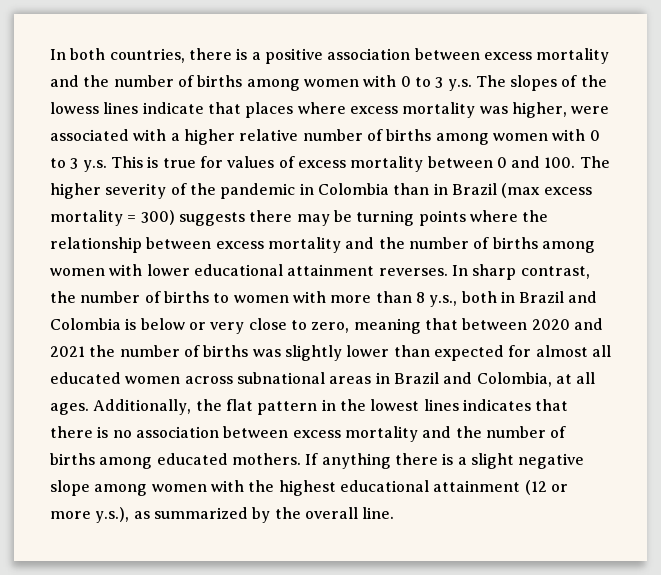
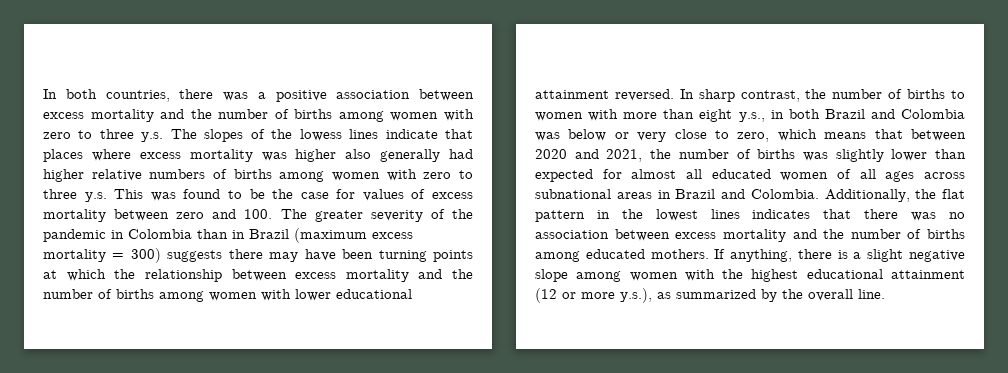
- In both countries, there is a positive association between excess mortality and the number of births among women with 0 to 3 y.s. The slopes of the lowess lines indicate that places where excess mortality was higher, were associated with a higher relative number of births among women with 0 to 3 y.s. This is true for values of excess mortality between 0 and 100. The higher severity of the pandemic in Colombia than in Brazil (max excess mortality = 300) suggests there may be turning points where the relationship between excess mortality and the number of births among women with lower educational attainment reverses.
+ In both countries, there was a positive association between excess mortality and the number of births among women with zero to three y.s. The slopes of the lowess lines indicate that places where excess mortality was higher also generally had higher relative numbers of births among women with zero to three y.s. This was found to be the case for values of excess mortality between zero and 100. The greater severity of the pandemic in Colombia than in Brazil (maximum excess mortality = 300) suggests there may have been turning points at which the relationship between excess mortality and the number of births among women with lower educational attainment reversed.
- In sharp contrast, the number of births to women with more than 8 y.s., both in Brazil and Colombia is below or very close to zero, meaning that between 2020 and 2021 the number of births was slightly lower than expected for almost all educated women across subnational areas in Brazil and Colombia, at all ages.
+ In sharp contrast, the number of births to women with more than eight y.s., in both Brazil and Colombia was below or very close to zero, which means that between 2020 and 2021, the number of births was slightly lower than expected for almost all educated women of all ages across subnational areas in Brazil and Colombia.
- Additionally, the flat pattern in the lowest lines indicates that there is no association between excess mortality and the number of births among educated mothers.
+ Additionally, the flat pattern in the lowest lines indicates that there was no association between excess mortality and the number of births among educated mothers.
- If anything there is a slight negative slope among women with the highest educational attainment (12 or more y.s.), as summarized by the overall line.
+ If anything, there is a slight negative slope among women with the highest educational attainment (12 or more y.s.), as summarized by the overall line.

